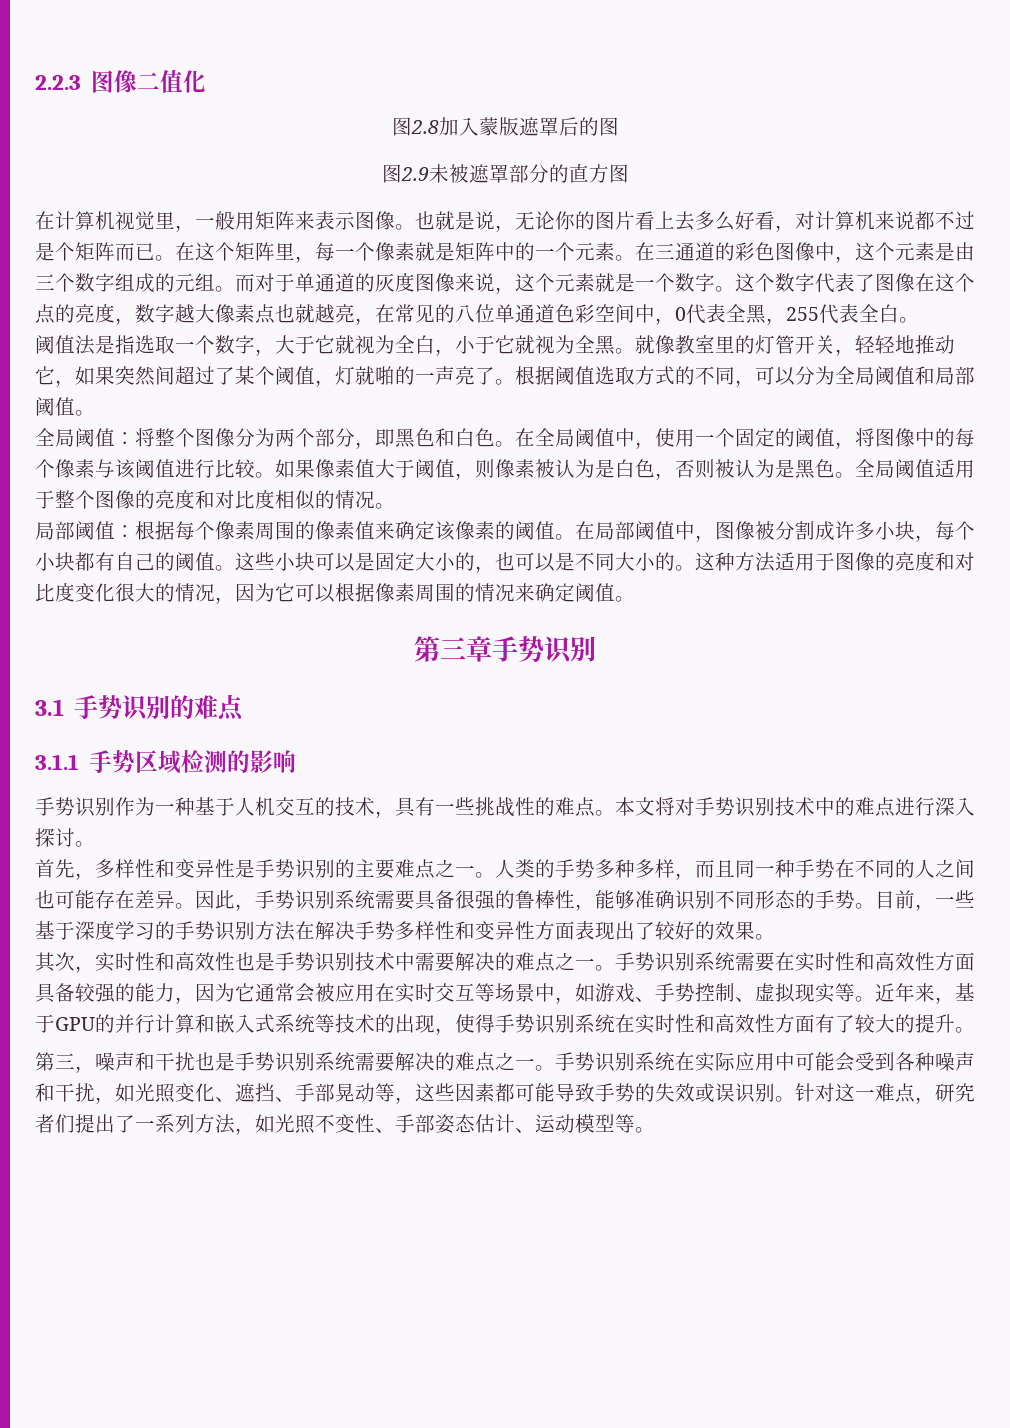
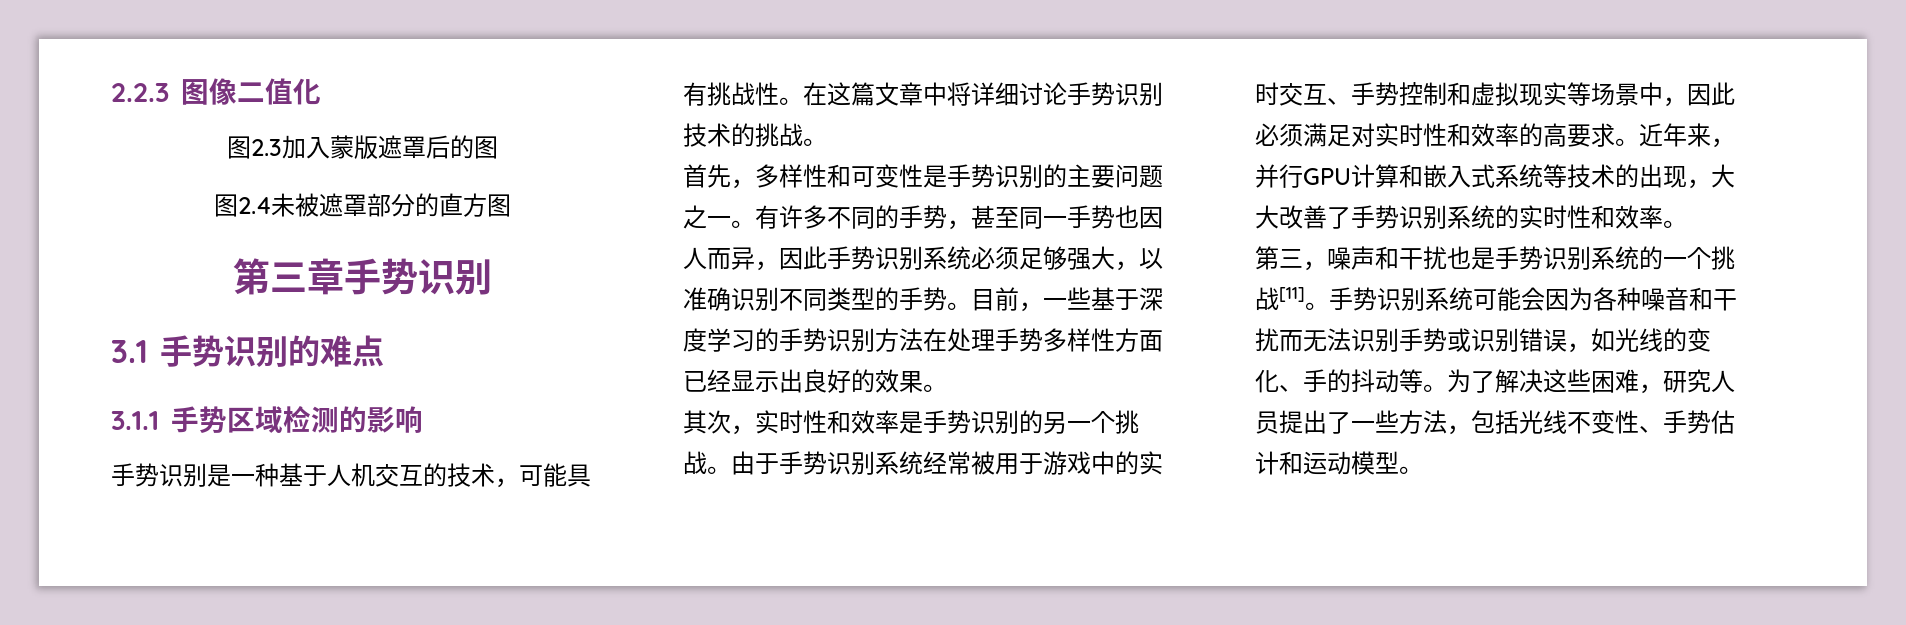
- 图2.8加入蒙版遮罩后的图
+ 图2.3加入蒙版遮罩后的图
- 图2.9未被遮罩部分的直方图
+ 图2.4未被遮罩部分的直方图
- 在计算机视觉里，一般用矩阵来表示图像。也就是说，无论你的图片看上去多么好看，对计算机来说都不过是个矩阵而已。在这个矩阵里，每一个像素就是矩阵中的一个元素。在三通道的彩色图像中，这个元素是由三个数字组成的元组。而对于单通道的灰度图像来说，这个元素就是一个数字。这个数字代表了图像在这个点的亮度，数字越大像素点也就越亮，在常见的八位单通道色彩空间中，0代表全黑，255代表全白。
- 阈值法是指选取一个数字，大于它就视为全白，小于它就视为全黑。就像教室里的灯管开关，轻轻地推动它，如果突然间超过了某个阈值，灯就啪的一声亮了。根据阈值选取方式的不同，可以分为全局阈值和局部阈值。
- 全局阈值：将整个图像分为两个部分，即黑色和白色。在全局阈值中，使用一个固定的阈值，将图像中的每个像素与该阈值进行比较。如果像素值大于阈值，则像素被认为是白色，否则被认为是黑色。全局阈值适用于整个图像的亮度和对比度相似的情况。
- 局部阈值：根据每个像素周围的像素值来确定该像素的阈值。在局部阈值中，图像被分割成许多小块，每个小块都有自己的阈值。这些小块可以是固定大小的，也可以是不同大小的。这种方法适用于图像的亮度和对比度变化很大的情况，因为它可以根据像素周围的情况来确定阈值。
- 手势识别作为一种基于人机交互的技术，具有一些挑战性的难点。本文将对手势识别技术中的难点进行深入探讨。
+ 手势识别是一种基于人机交互的技术，可能具有挑战性。在这篇文章中将详细讨论手势识别技术的挑战。
- 首先，多样性和变异性是手势识别的主要难点之一。人类的手势多种多样，而且同一种手势在不同的人之间也可能存在差异。因此，手势识别系统需要具备很强的鲁棒性，能够准确识别不同形态的手势。
+ 首先，多样性和可变性是手势识别的主要问题之一。有许多不同的手势，甚至同一手势也因人而异，因此手势识别系统必须足够强大，以准确识别不同类型的手势。
- 目前，一些基于深度学习的手势识别方法在解决手势多样性和变异性方面表现出了较好的效果。
+ 目前，一些基于深度学习的手势识别方法在处理手势多样性方面已经显示出良好的效果。
- 其次，实时性和高效性也是手势识别技术中需要解决的难点之一。手势识别系统需要在实时性和高效性方面具备较强的能力，因为它通常会被应用在实时交互等场景中，如游戏、手势控制、虚拟现实等。近年来，基于GPU的并行计算和嵌入式系统等技术的出现，使得手势识别系统在实时性和高效性方面有了较大的提升。
+ 其次，实时性和效率是手势识别的另一个挑战。由于手势识别系统经常被用于游戏中的实时交互、手势控制和虚拟现实等场景中，因此必须满足对实时性和效率的高要求。近年来，并行GPU计算和嵌入式系统等技术的出现，大大改善了手势识别系统的实时性和效率。
- 第三，噪声和干扰也是手势识别系统需要解决的难点之一。手势识别系统在实际应用中可能会受到各种噪声和干扰，如光照变化、遮挡、手部晃动等，这些因素都可能导致手势的失效或误识别。针对这一难点，研究者们提出了一系列方法，如光照不变性、手部姿态估计、运动模型等。
+ 第三，噪声和干扰也是手势识别系统的一个挑战[11]。手势识别系统可能会因为各种噪音和干扰而无法识别手势或识别错误，如光线的变化、手的抖动等。为了解决这些困难，研究人员提出了一些方法，包括光线不变性、手势估计和运动模型。

